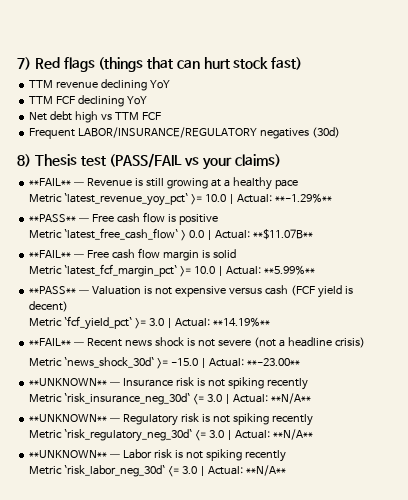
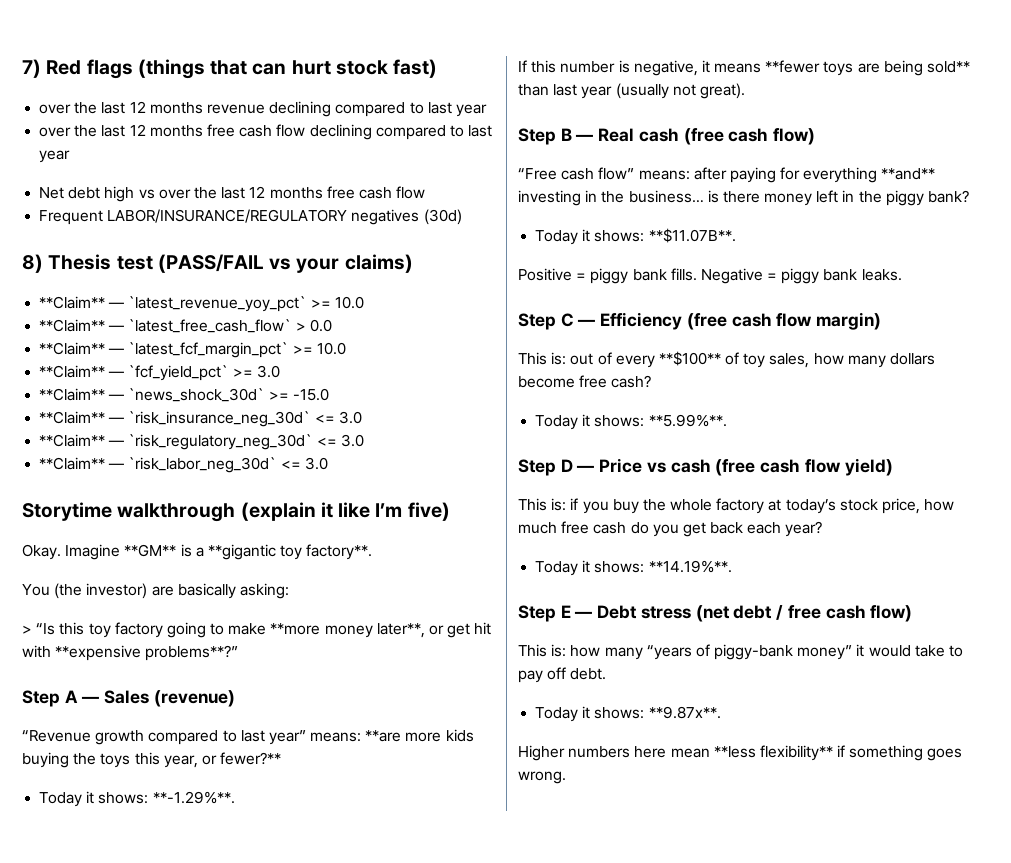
- TTM revenue declining YoY
- TTM FCF declining YoY
- Net debt high vs TTM FCF
+ over the last 12 months revenue declining compared to last year
+ over the last 12 months free cash flow declining compared to last year
+ Net debt high vs over the last 12 months free cash flow
- **FAIL** — Revenue is still growing at a healthy pace
- Metric `latest_revenue_yoy_pct` >= 10.0 | Actual: **-1.29%**
- **PASS** — Free cash flow is positive
- Metric `latest_free_cash_flow` > 0.0 | Actual: **$11.07B**
- **FAIL** — Free cash flow margin is solid
- Metric `latest_fcf_margin_pct` >= 10.0 | Actual: **5.99%**
- **PASS** — Valuation is not expensive versus cash (FCF yield is decent)
- Metric `fcf_yield_pct` >= 3.0 | Actual: **14.19%**
- **FAIL** — Recent news shock is not severe (not a headline crisis)
- Metric `news_shock_30d` >= -15.0 | Actual: **-23.00**
- **UNKNOWN** — Insurance risk is not spiking recently
- Metric `risk_insurance_neg_30d` <= 3.0 | Actual: **N/A**
- **UNKNOWN** — Regulatory risk is not spiking recently
- Metric `risk_regulatory_neg_30d` <= 3.0 | Actual: **N/A**
- **UNKNOWN** — Labor risk is not spiking recently
- Metric `risk_labor_neg_30d` <= 3.0 | Actual: **N/A**
+ **Claim** — `latest_revenue_yoy_pct` >= 10.0
+ **Claim** — `latest_free_cash_flow` > 0.0
+ **Claim** — `latest_fcf_margin_pct` >= 10.0
+ **Claim** — `fcf_yield_pct` >= 3.0
+ **Claim** — `news_shock_30d` >= -15.0
+ **Claim** — `risk_insurance_neg_30d` <= 3.0
+ **Claim** — `risk_regulatory_neg_30d` <= 3.0
+ **Claim** — `risk_labor_neg_30d` <= 3.0
+ Storytime walkthrough (explain it like I’m five)
+ Okay. Imagine **GM** is a **gigantic toy factory**.
+ You (the investor) are basically asking:
+ > “Is this toy factory going to make **more money later**, or get hit with **expensive problems**?”
+ Step A — Sales (revenue)
+ “Revenue growth compared to last year” means: **are more kids buying the toys this year, or fewer?**
+ Today it shows: **-1.29%**.
+ If this number is negative, it means **fewer toys are being sold** than last year (usually not great).
+ Step B — Real cash (free cash flow)
+ “Free cash flow” means: after paying for everything **and** investing in the business… is there money left in the piggy bank?
+ Today it shows: **$11.07B**.
+ Positive = piggy bank fills. Negative = piggy bank leaks.
+ Step C — Efficiency (free cash flow margin)
+ This is: out of every **$100** of toy sales, how many dollars become free cash?
+ Today it shows: **5.99%**.
+ Step D — Price vs cash (free cash flow yield)
+ This is: if you buy the whole factory at today’s stock price, how much free cash do you get back each year?
+ Today it shows: **14.19%**.
+ Step E — Debt stress (net debt / free cash flow)
+ This is: how many “years of piggy-bank money” it would take to pay off debt.
+ Today it shows: **9.87x**.
+ Higher numbers here mean **less flexibility** if something goes wrong.

